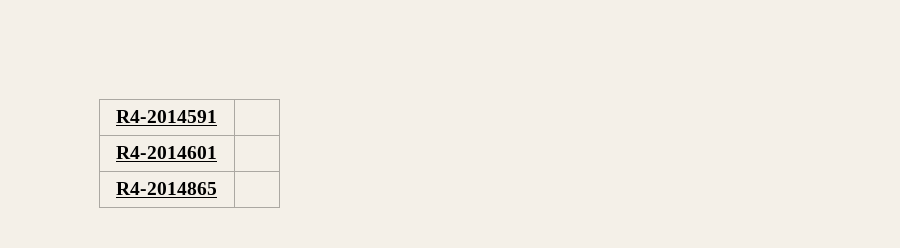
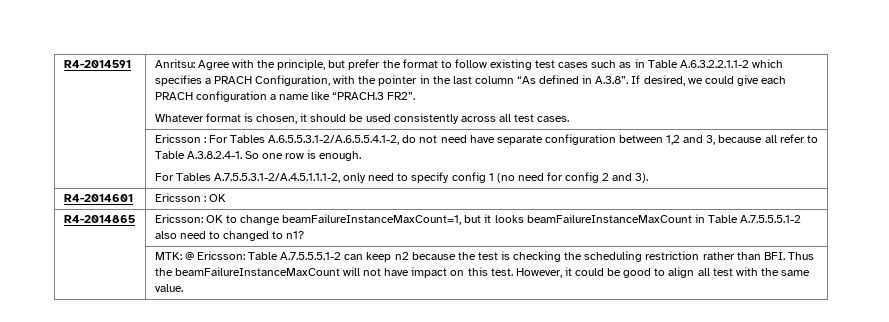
- R4-2014601 |
- R4-2014865 |
+ Anritsu: Agree with the principle, but prefer the format to follow existing test cases such as in Table A.6.3.2.2.1.1-2 which specifies a PRACH Configuration, with the pointer in the last column “As defined in A.3.8”. If desired, we could give each PRACH configuration a name like “PRACH.3 FR2”.
+ Whatever format is chosen, it should be used consistently across all test cases.
+ | Ericsson : For Tables A.6.5.5.3.1-2/A.6.5.5.4.1-2, do not need have separate configuration between 1,2 and 3, because all refer to Table A.3.8.2.4-1. So one row is enough.
+ For Tables A.7.5.5.3.1-2/A.4.5.1.1.1-2, only need to specify config 1 (no need for config 2 and 3).
+ R4-2014601 | Ericsson : OK
+ R4-2014865 | Ericsson: OK to change beamFailureInstanceMaxCount=1, but it looks beamFailureInstanceMaxCount in Table A.7.5.5.5.1-2 also need to changed to n1?
+ | MTK: @ Ericsson: Table A.7.5.5.5.1-2 can keep n2 because the test is checking the scheduling restriction rather than BFI. Thus the beamFailureInstanceMaxCount will not have impact on this test. However, it could be good to align all test with the same value.

